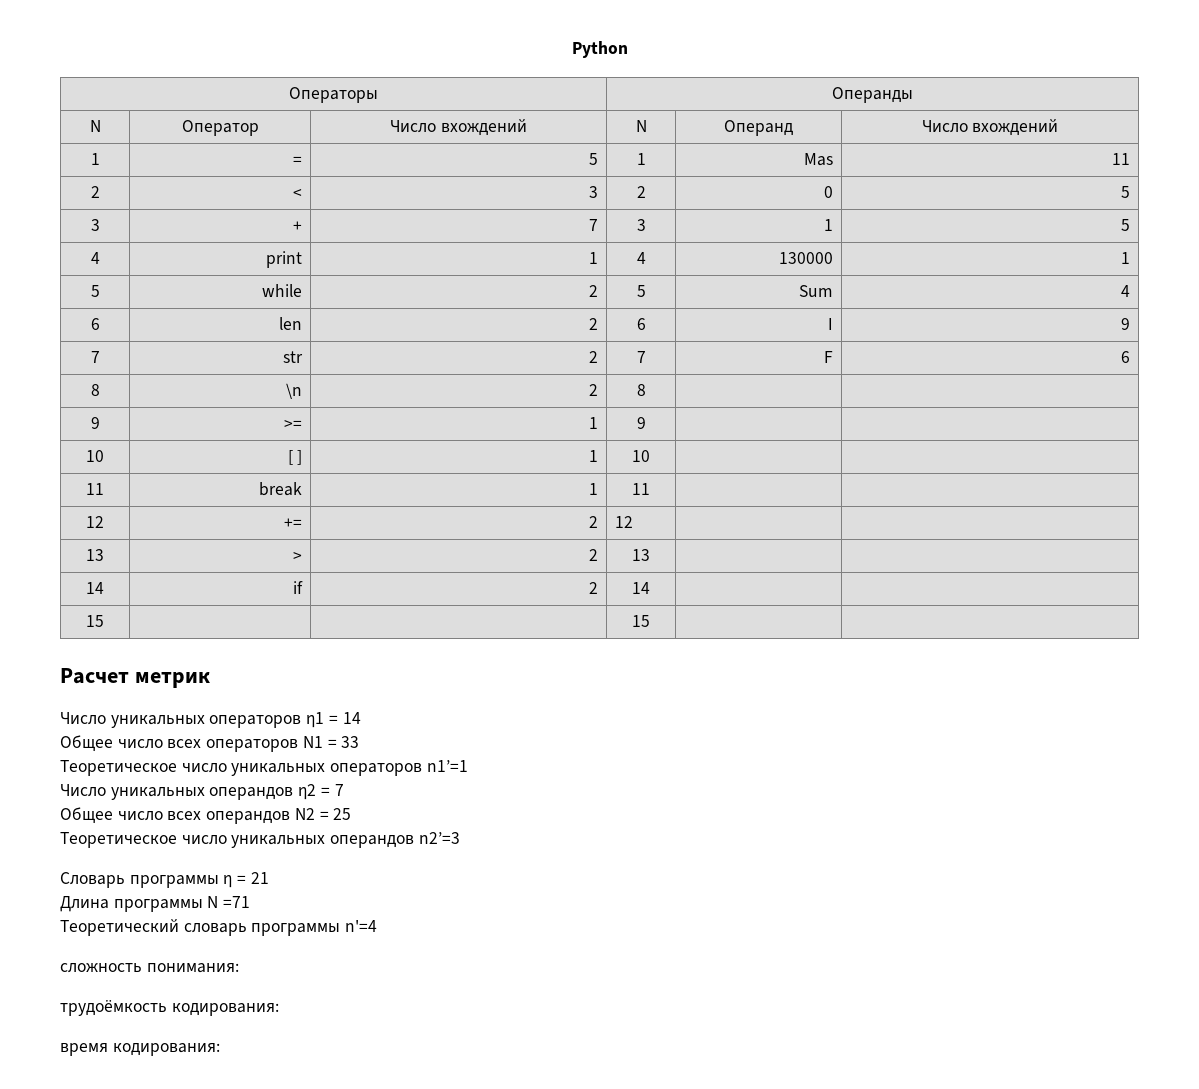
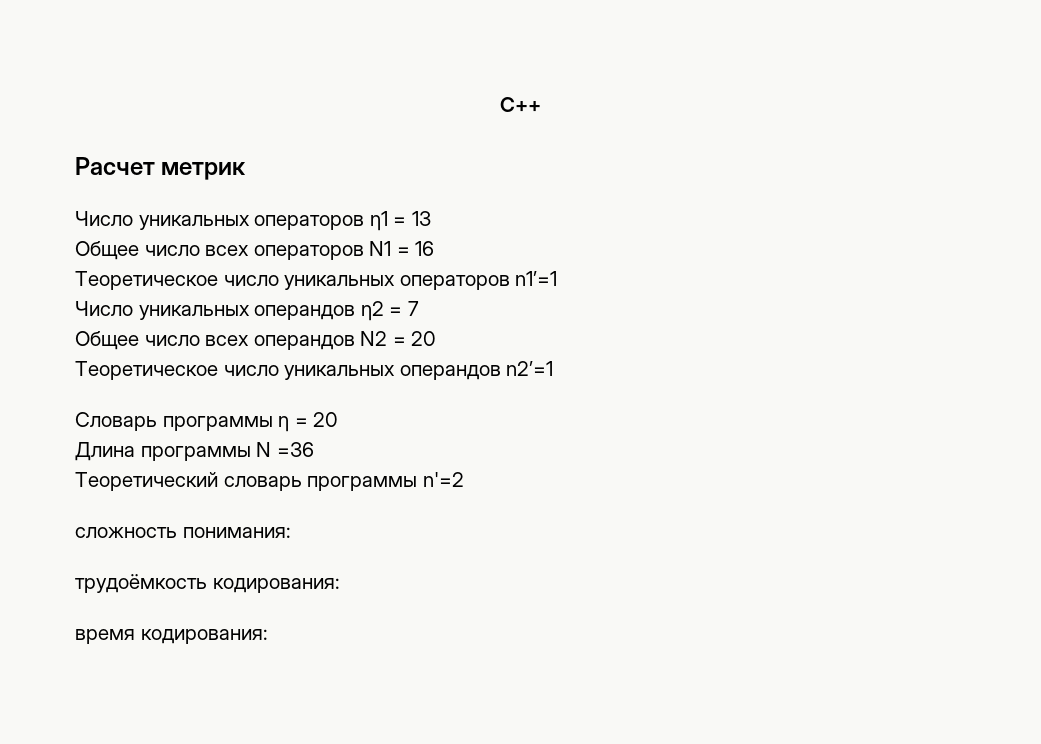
- Python
- Операторы | Операнды
- N | Оператор | Число вхождений | N | Операнд | Число вхождений
- 1 | = | 5 | 1 | Mas | 11
- 2 | < | 3 | 2 | 0 | 5
- 3 | + | 7 | 3 | 1 | 5
- 4 | print | 1 | 4 | 130000 | 1
- 5 | while | 2 | 5 | Sum | 4
- 6 | len | 2 | 6 | I | 9
- 7 | str | 2 | 7 | F | 6
- 8 | \n | 2 | 8 | |
- 9 | >= | 1 | 9 | |
- 10 | [ ] | 1 | 10 | |
- 11 | break | 1 | 11 | |
- 12 | += | 2 | 12 | |
- 13 | > | 2 | 13 | |
- 14 | if | 2 | 14 | |
- 15 | | | 15 | |
+ C++
- Число уникальных операторов η1 = 14
+ Число уникальных операторов η1 = 13
- Общее число всех операторов N1 = 33
+ Общее число всех операторов N1 = 16
- Общее число всех операндов N2 = 25
+ Общее число всех операндов N2 = 20
- Теоретическое число уникальных операндов n2’=3
+ Теоретическое число уникальных операндов n2’=1
- Словарь программы η = 21
+ Словарь программы η = 20
- Длина программы N =71
+ Длина программы N =36
- Теоретический словарь программы n'=4
+ Теоретический словарь программы n'=2

